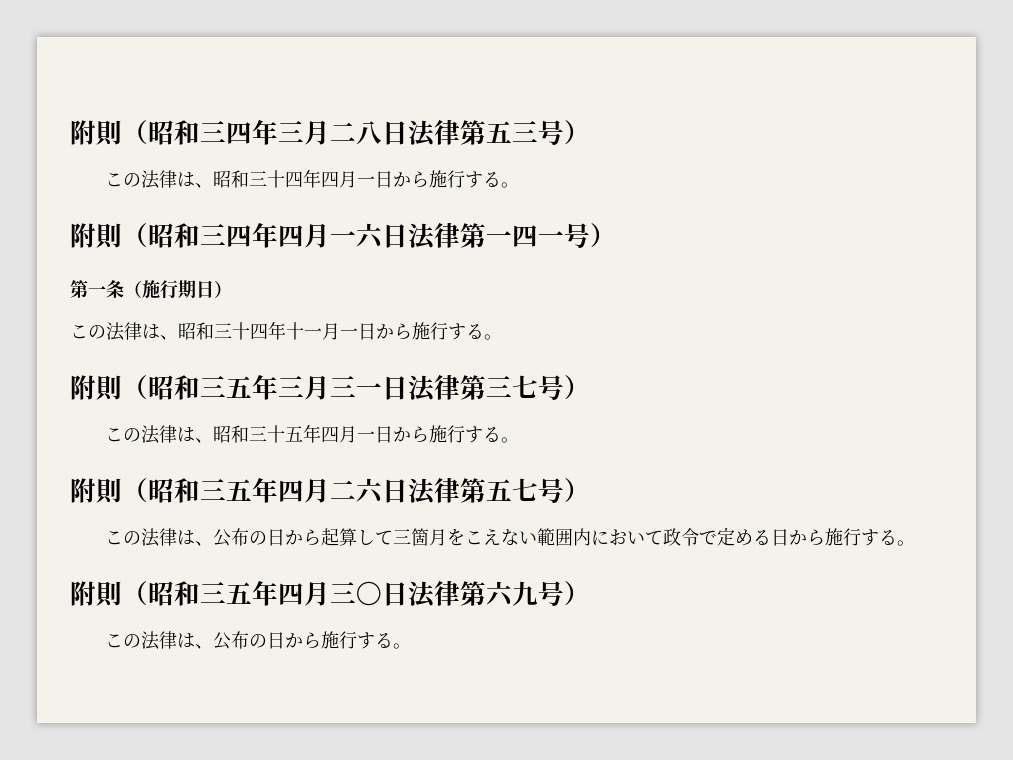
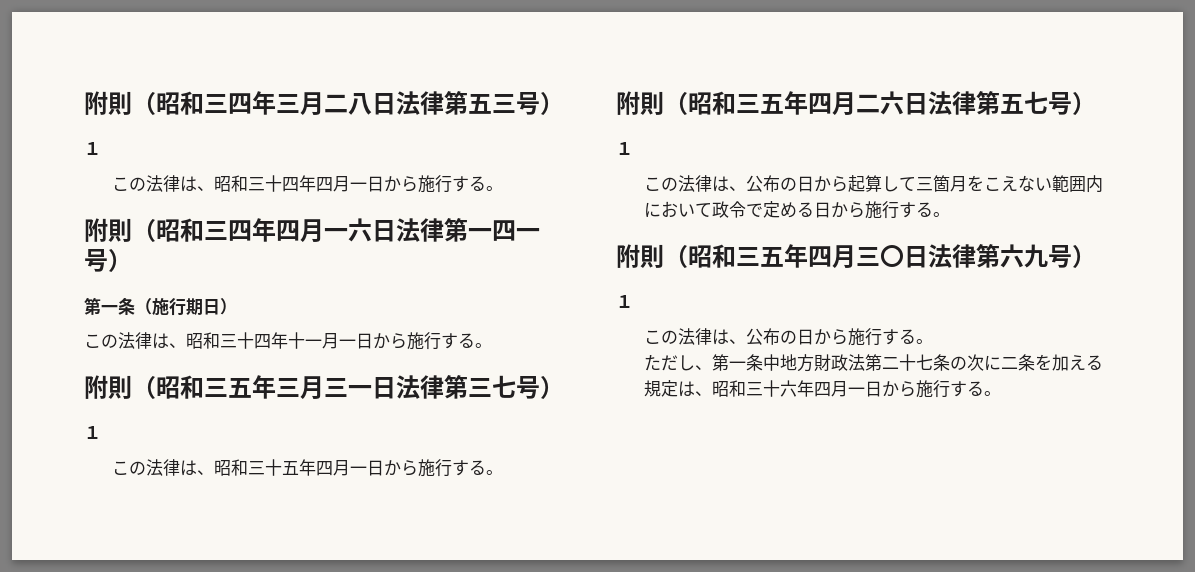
  附則（昭和三四年三月二八日法律第五三号）
+ １
  附則（昭和三五年三月三一日法律第三七号）
+ １
  附則（昭和三五年四月二六日法律第五七号）
+ １
  附則（昭和三五年四月三〇日法律第六九号）
+ １
+ ただし、第一条中地方財政法第二十七条の次に二条を加える規定は、昭和三十六年四月一日から施行する。

